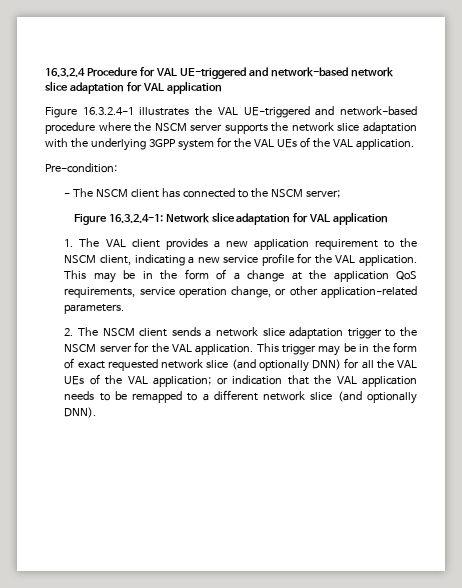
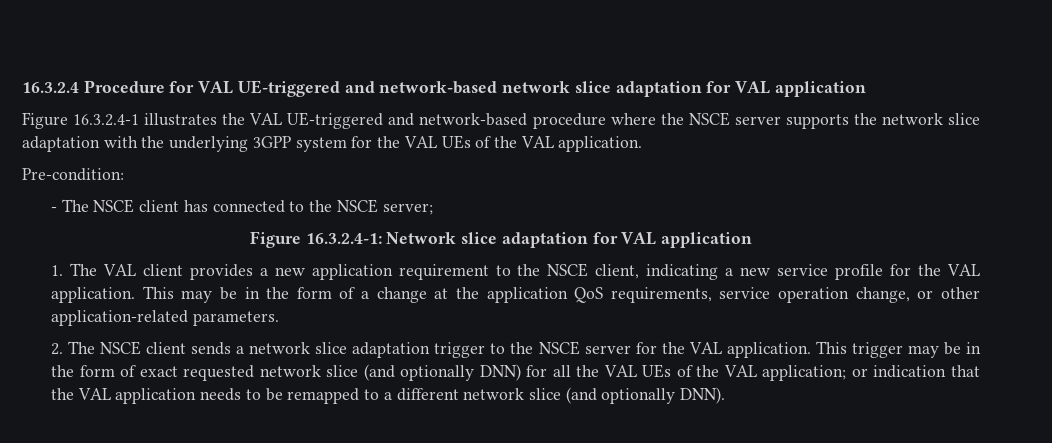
- Figure 16.3.2.4-1 illustrates the VAL UE-triggered and network-based procedure where the NSCM server supports the network slice adaptation with the underlying 3GPP system for the VAL UEs of the VAL application.
+ Figure 16.3.2.4-1 illustrates the VAL UE-triggered and network-based procedure where the NSCE server supports the network slice adaptation with the underlying 3GPP system for the VAL UEs of the VAL application.
- - The NSCM client has connected to the NSCM server;
+ - The NSCE client has connected to the NSCE server;
- 1. The VAL client provides a new application requirement to the NSCM client, indicating a new service profile for the VAL application.
+ 1. The VAL client provides a new application requirement to the NSCE client, indicating a new service profile for the VAL application.
- 2. The NSCM client sends a network slice adaptation trigger to the NSCM server for the VAL application.
+ 2. The NSCE client sends a network slice adaptation trigger to the NSCE server for the VAL application.

